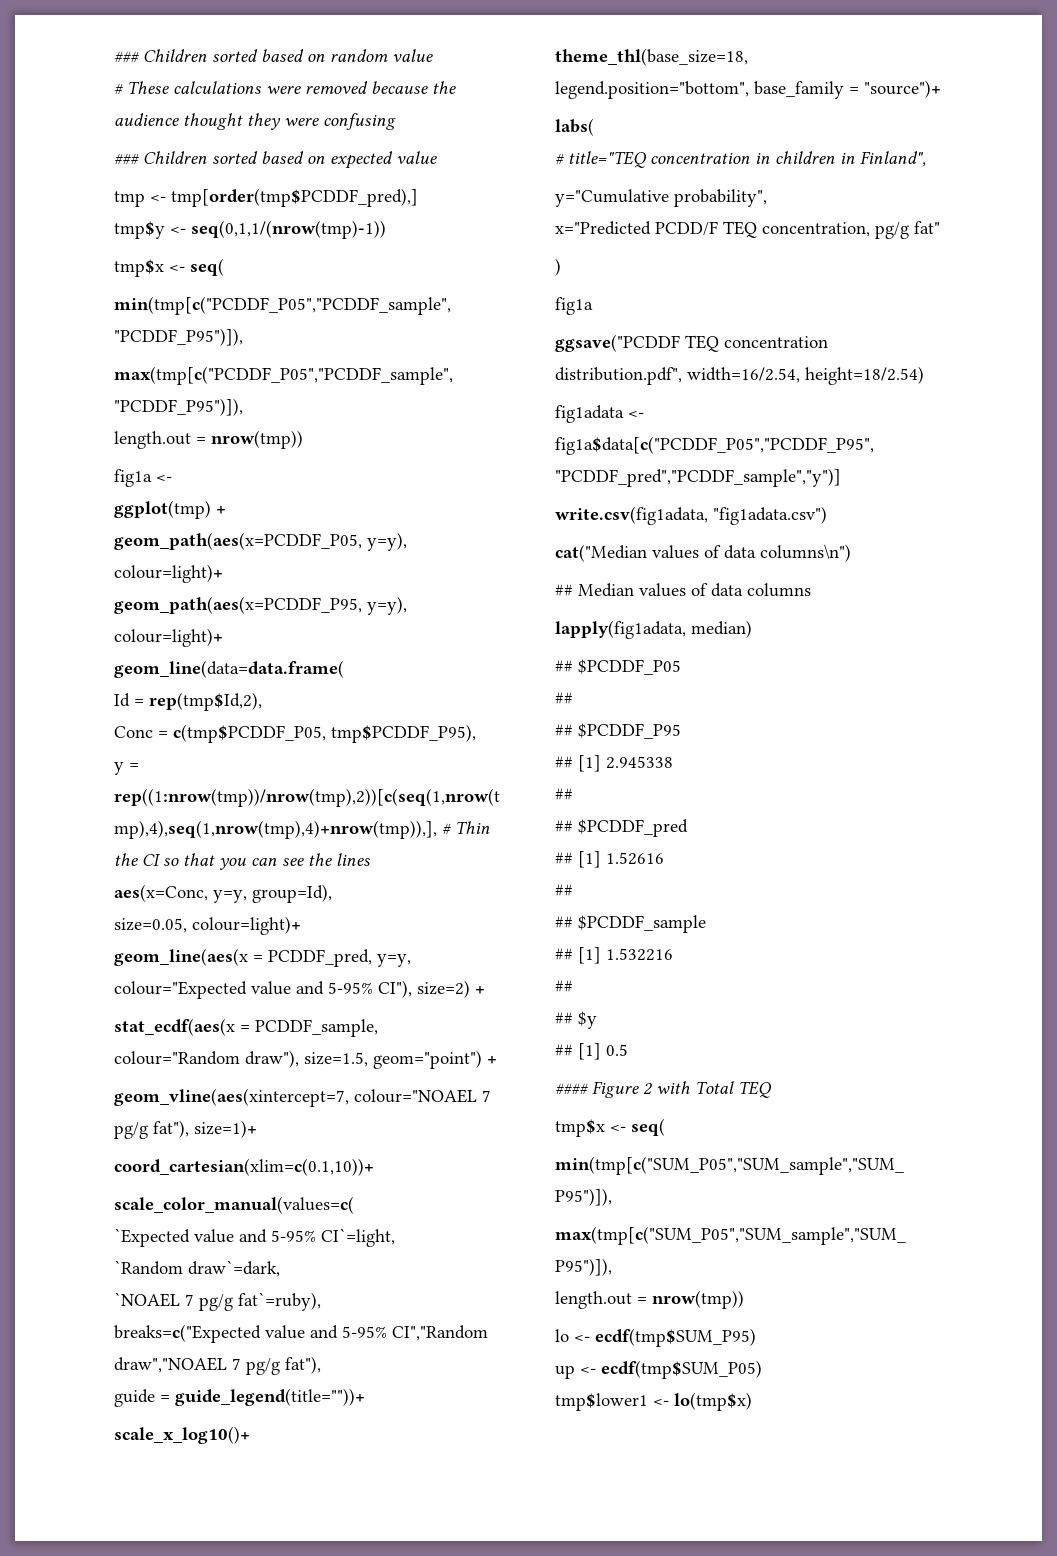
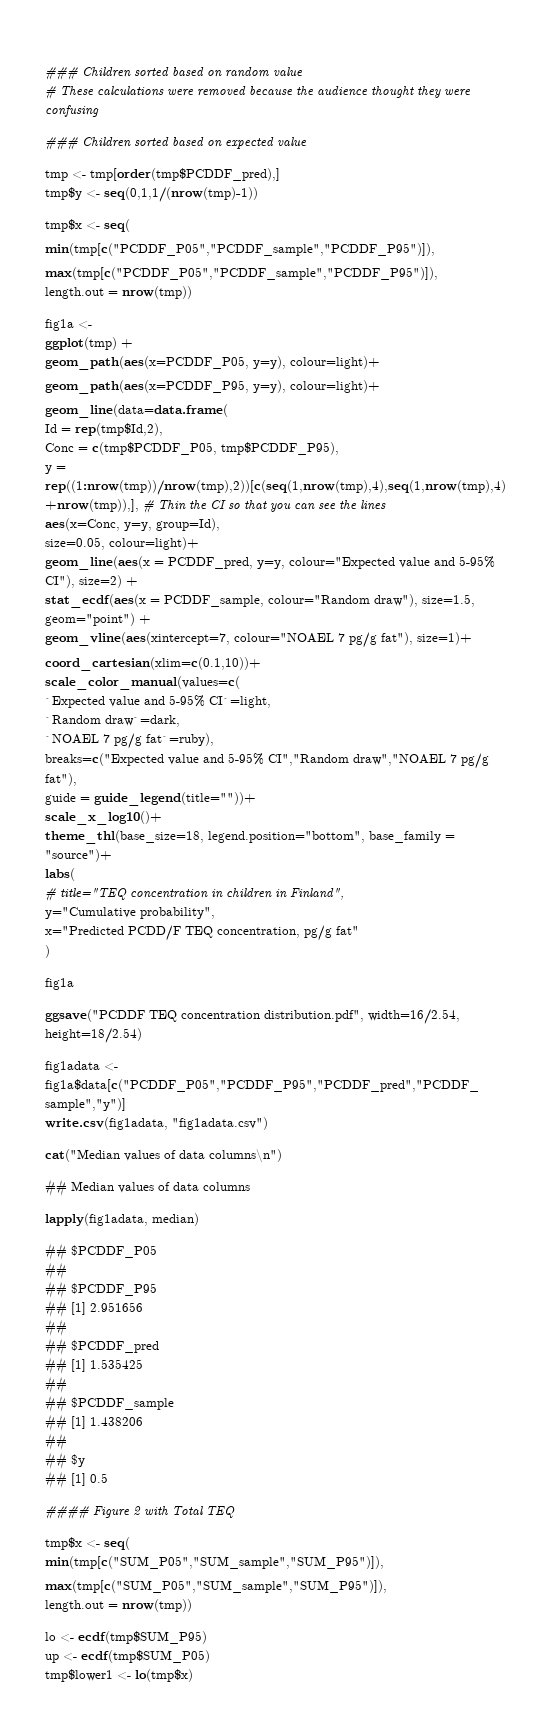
- ## [1] 2.945338
+ ## [1] 2.951656
- ## [1] 1.52616
+ ## [1] 1.535425
- ## [1] 1.532216
+ ## [1] 1.438206

